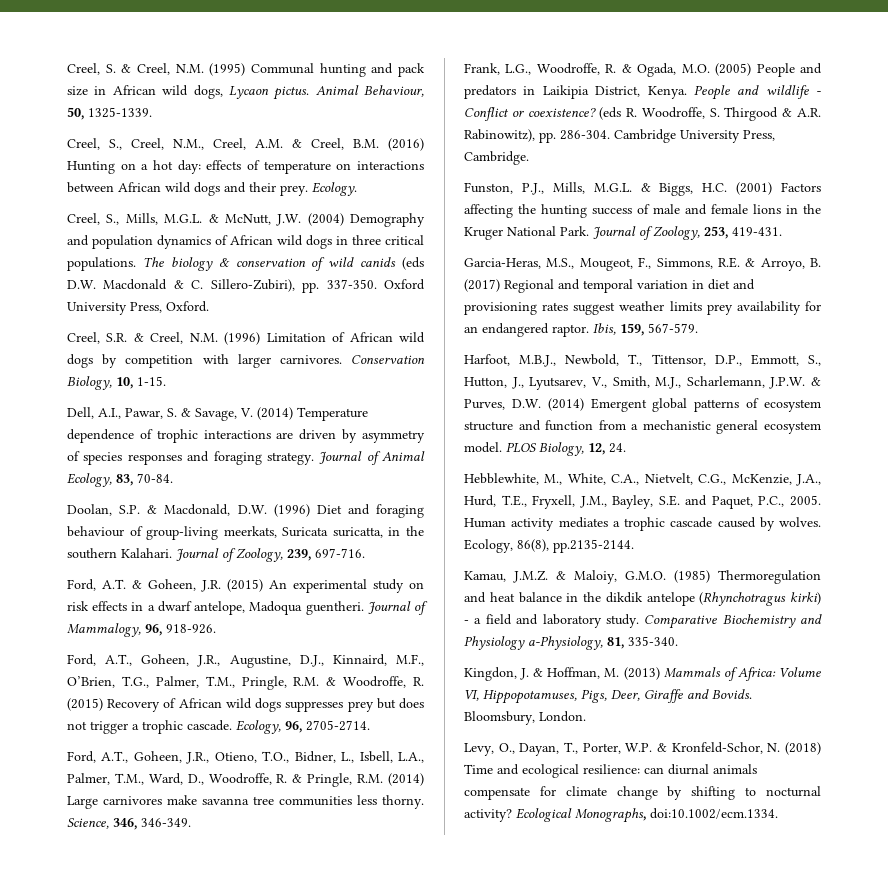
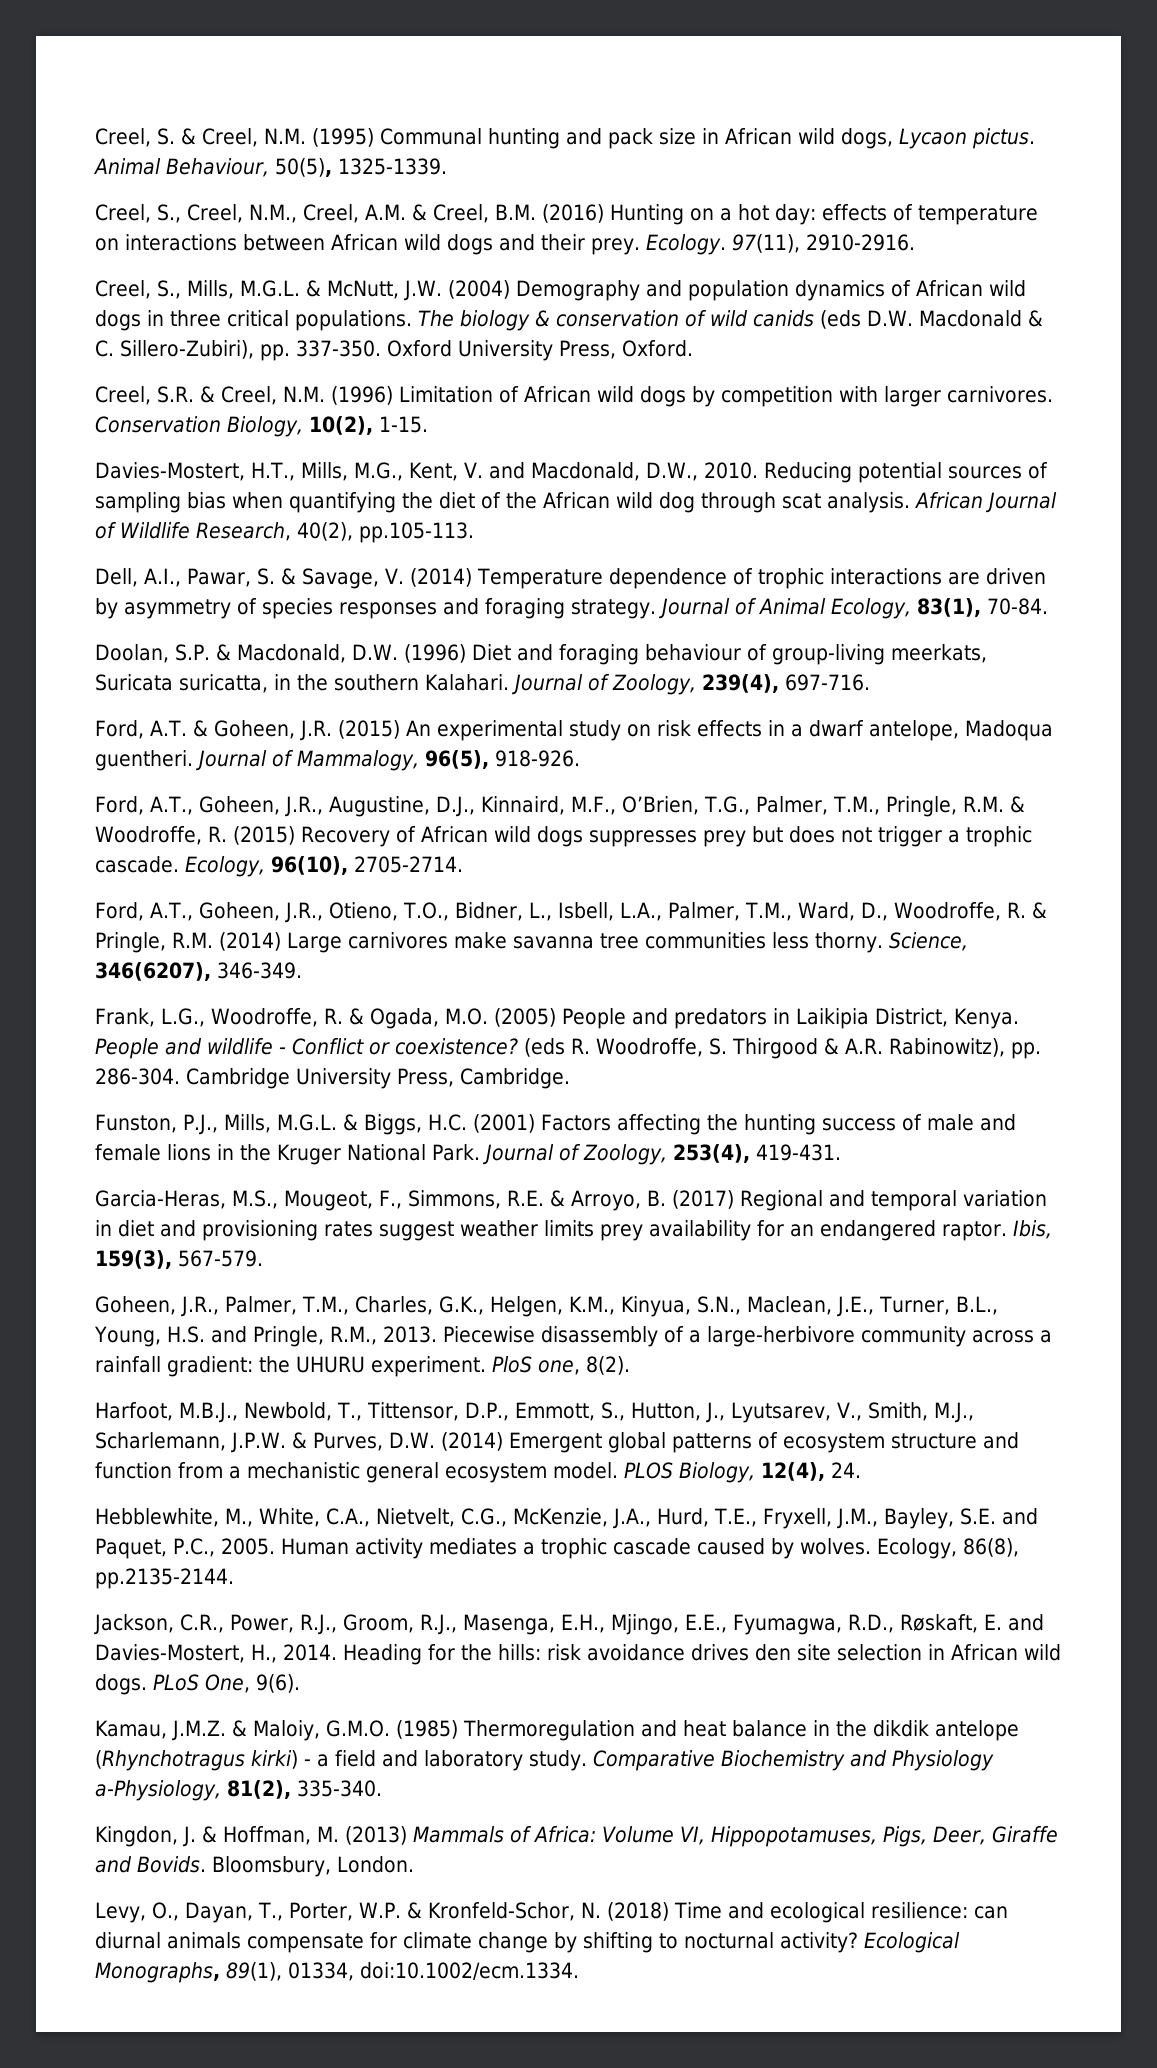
- Animal Behaviour, 50, 1325-1339.
+ Animal Behaviour, 50(5), 1325-1339.
+ 97(11), 2910-2916.
- Conservation Biology, 10, 1-15.
+ Conservation Biology, 10(2), 1-15.
+ Davies-Mostert, H.T., Mills, M.G., Kent, V. and Macdonald, D.W., 2010. Reducing potential sources of sampling bias when quantifying the diet of the African wild dog through scat analysis. African Journal of Wildlife Research, 40(2), pp.105-113.
- Journal of Animal Ecology, 83, 70-84.
+ Journal of Animal Ecology, 83(1), 70-84.
- Journal of Zoology, 239, 697-716.
+ Journal of Zoology, 239(4), 697-716.
- Journal of Mammalogy, 96, 918-926.
+ Journal of Mammalogy, 96(5), 918-926.
- Ecology, 96, 2705-2714.
+ Ecology, 96(10), 2705-2714.
- Science, 346, 346-349.
+ Science, 346(6207), 346-349.
- Journal of Zoology, 253, 419-431.
+ Journal of Zoology, 253(4), 419-431.
- Ibis, 159, 567-579.
+ Ibis, 159(3), 567-579.
+ Goheen, J.R., Palmer, T.M., Charles, G.K., Helgen, K.M., Kinyua, S.N., Maclean, J.E., Turner, B.L., Young, H.S. and Pringle, R.M., 2013. Piecewise disassembly of a large-herbivore community across a rainfall gradient: the UHURU experiment. PloS one, 8(2).
- PLOS Biology, 12, 24.
+ PLOS Biology, 12(4), 24.
+ Jackson, C.R., Power, R.J., Groom, R.J., Masenga, E.H., Mjingo, E.E., Fyumagwa, R.D., Røskaft, E. and Davies-Mostert, H., 2014. Heading for the hills: risk avoidance drives den site selection in African wild dogs. PLoS One, 9(6).
- Comparative Biochemistry and Physiology a-Physiology, 81, 335-340.
+ Comparative Biochemistry and Physiology a-Physiology, 81(2), 335-340.
- Ecological Monographs, doi:10.1002/ecm.1334.
+ Ecological Monographs, 89(1), 01334, doi:10.1002/ecm.1334.

